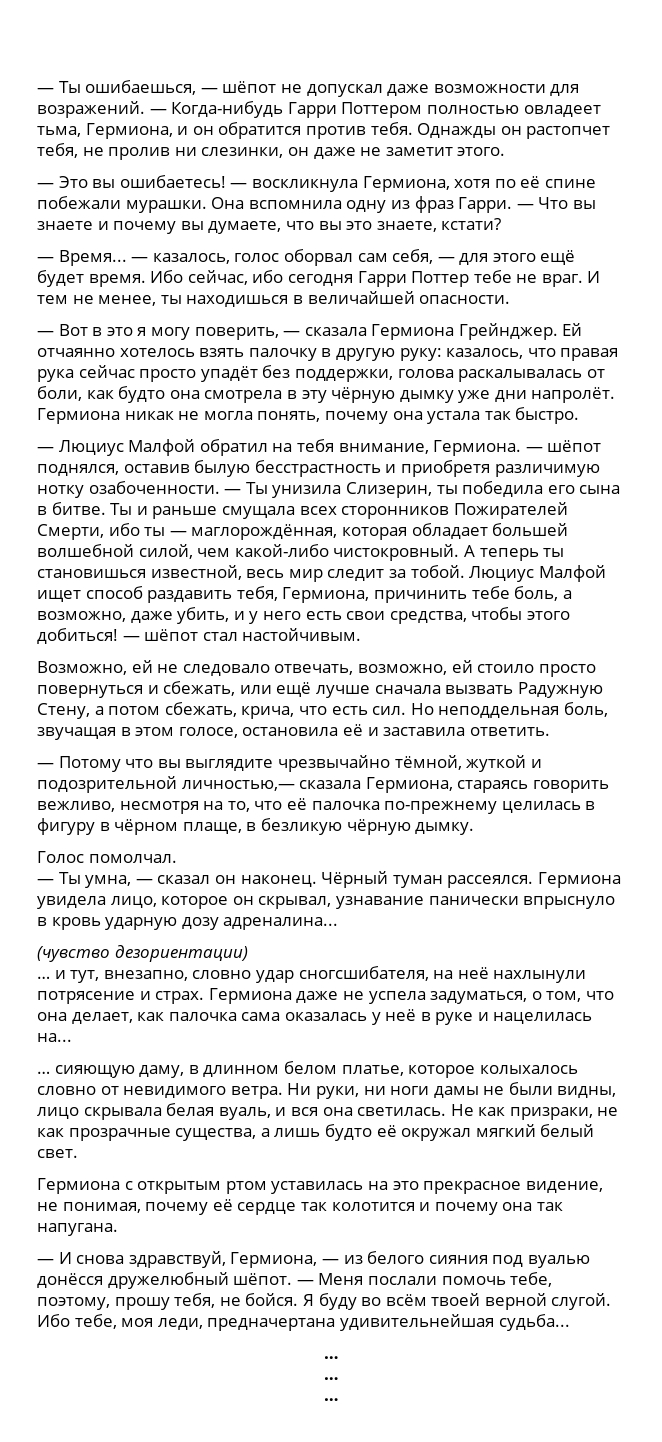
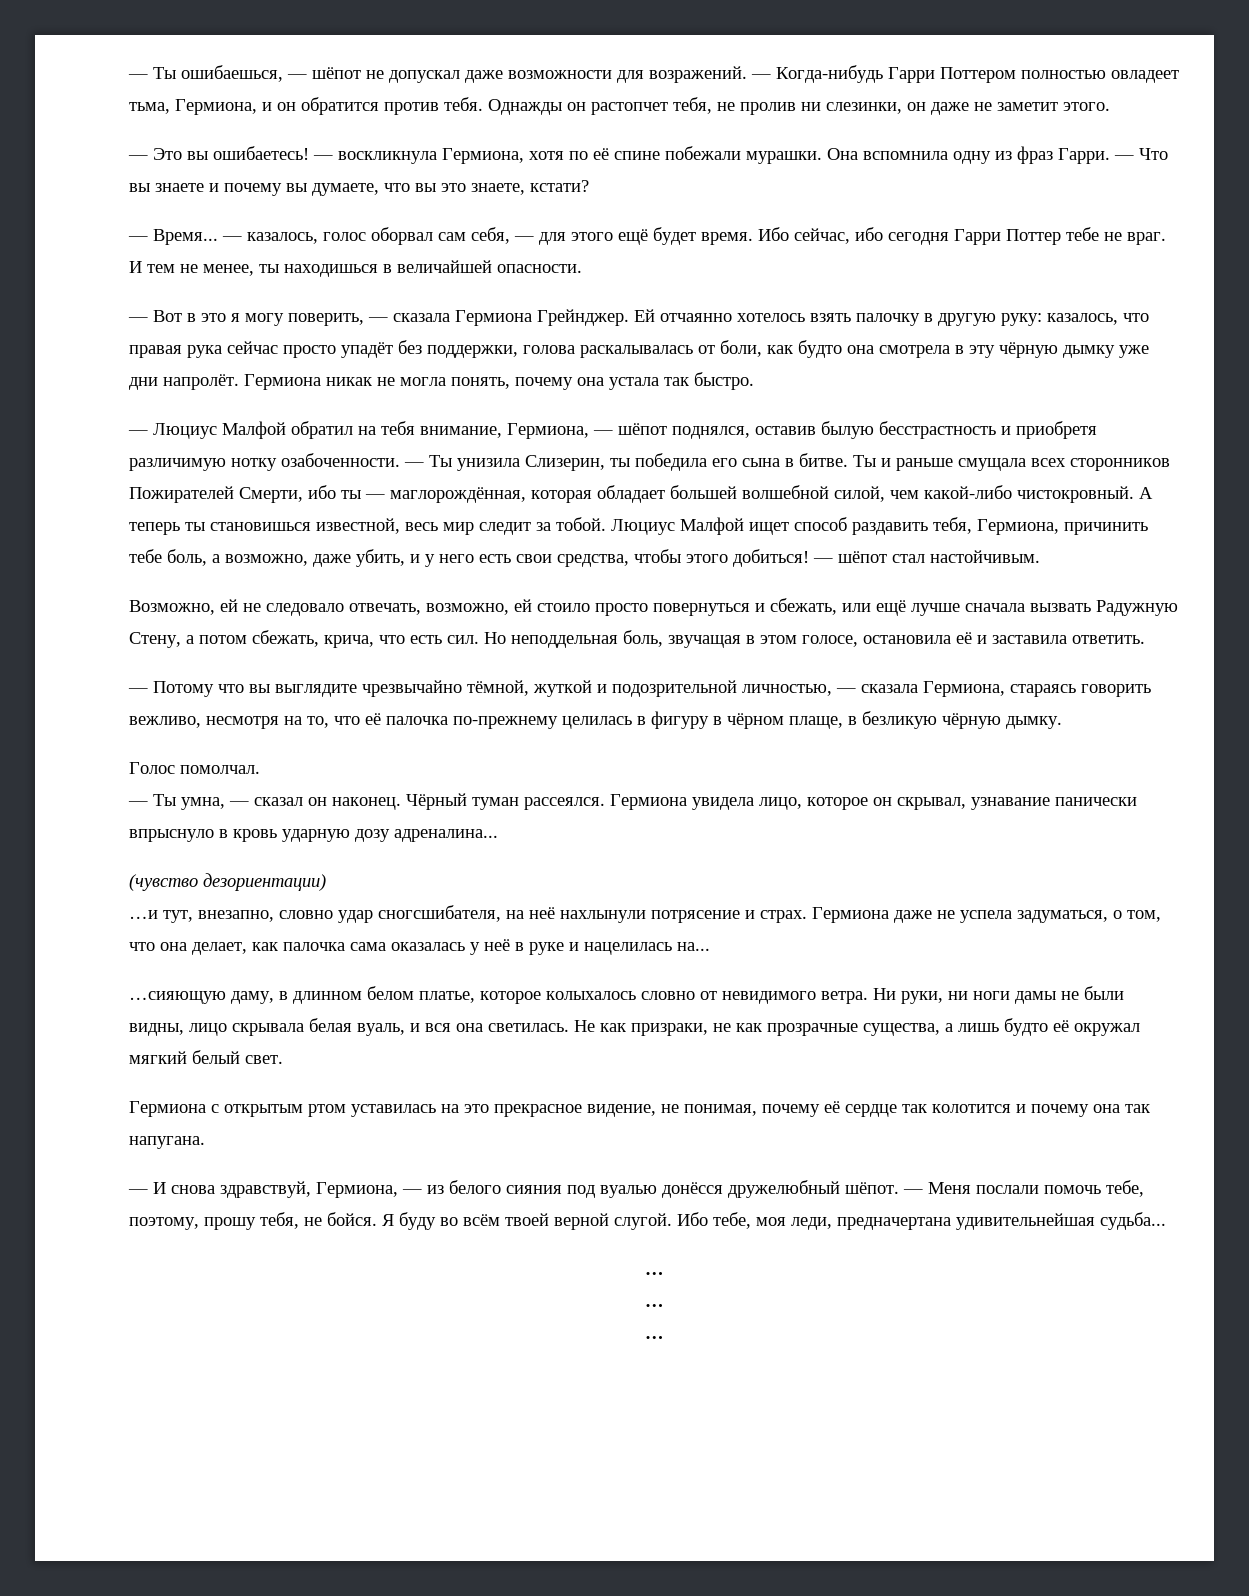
- — Люциус Малфой обратил на тебя внимание, Гермиона. — шёпот поднялся, оставив былую бесстрастность и приобретя различимую нотку озабоченности.
+ — Люциус Малфой обратил на тебя внимание, Гермиона, — шёпот поднялся, оставив былую бесстрастность и приобретя различимую нотку озабоченности.
- — Потому что вы выглядите чрезвычайно тёмной, жуткой и подозрительной личностью,— сказала Гермиона, стараясь говорить вежливо, несмотря на то, что её палочка по-прежнему целилась в фигуру в чёрном плаще, в безликую чёрную дымку.
+ — Потому что вы выглядите чрезвычайно тёмной, жуткой и подозрительной личностью, — сказала Гермиона, стараясь говорить вежливо, несмотря на то, что её палочка по-прежнему целилась в фигуру в чёрном плаще, в безликую чёрную дымку.
- … и тут, внезапно, словно удар сногсшибателя, на неё нахлынули потрясение и страх.
+ …и тут, внезапно, словно удар сногсшибателя, на неё нахлынули потрясение и страх.
- … сияющую даму, в длинном белом платье, которое колыхалось словно от невидимого ветра.
+ …сияющую даму, в длинном белом платье, которое колыхалось словно от невидимого ветра.

